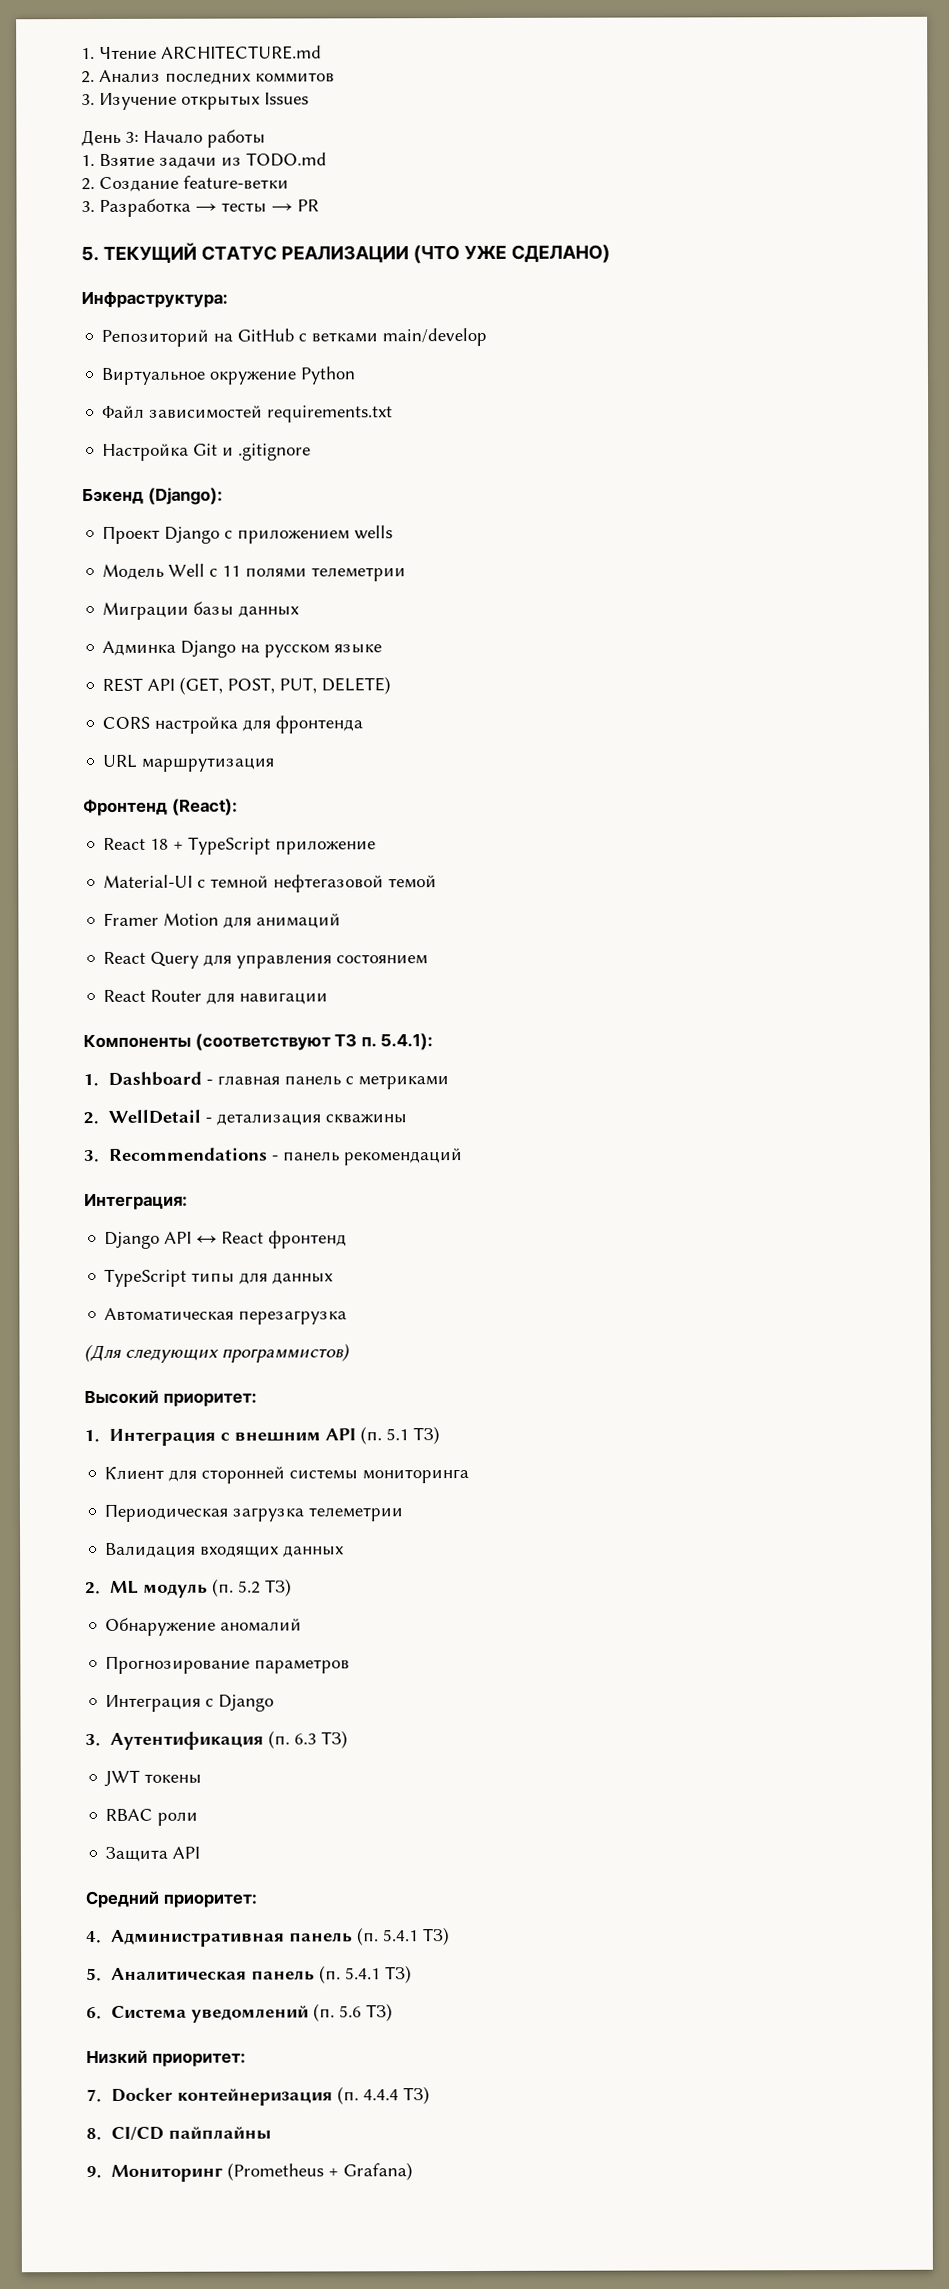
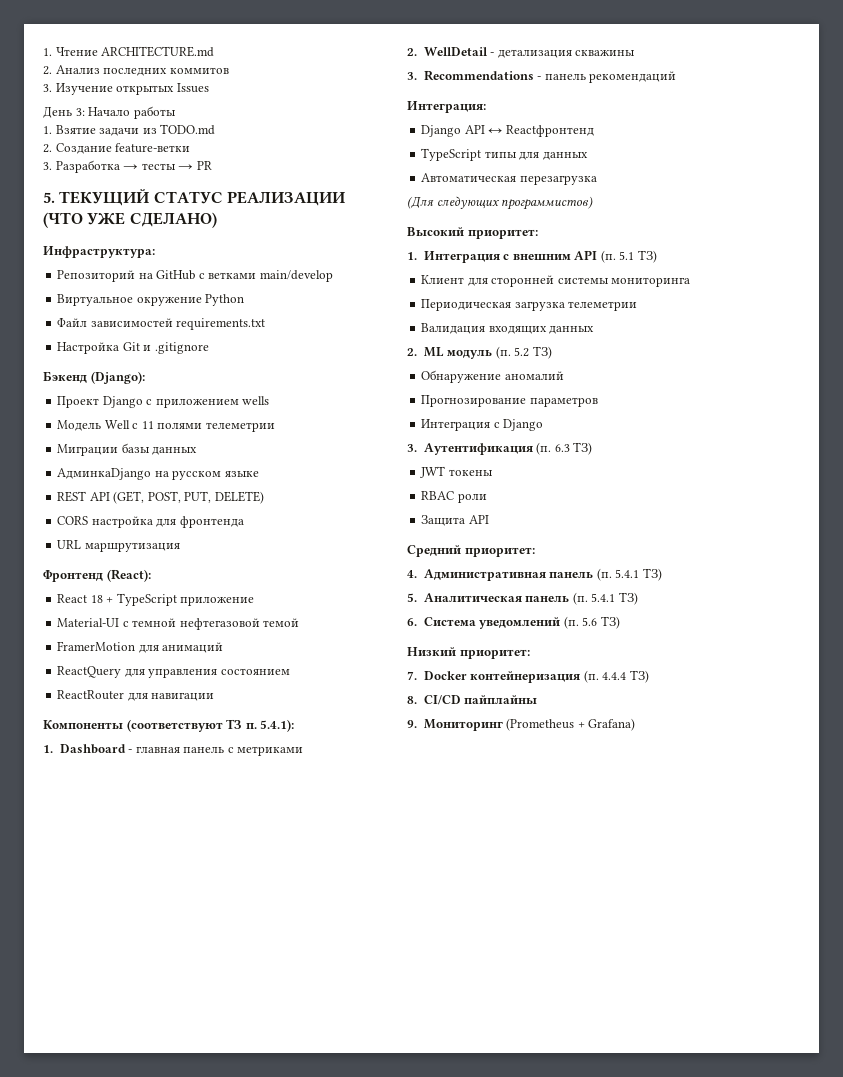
- Админка Django на русском языке
+ АдминкаDjango на русском языке
- Framer Motion для анимаций
+ FramerMotion для анимаций
- React Query для управления состоянием
+ ReactQuery для управления состоянием
- React Router для навигации
+ ReactRouter для навигации
- Django API ↔ React фронтенд
+ Django API ↔ Reactфронтенд

